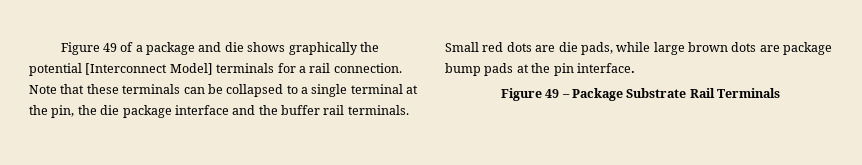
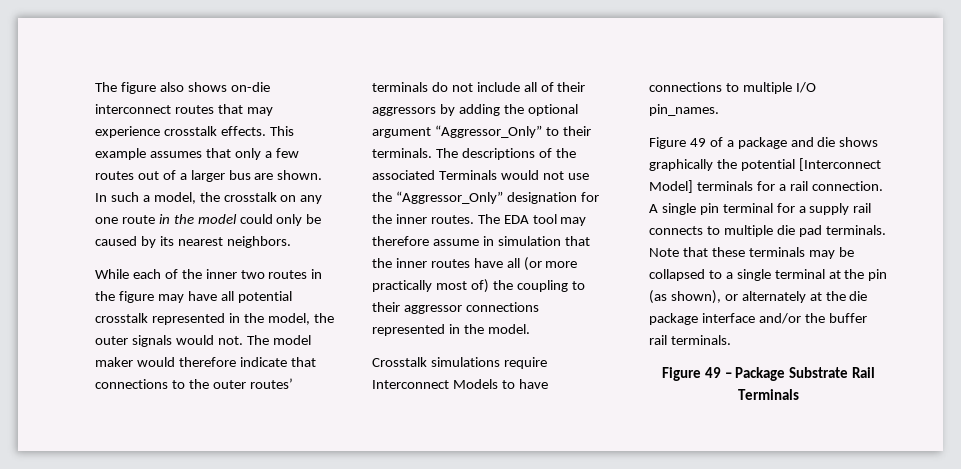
+ The figure also shows on-die interconnect routes that may experience crosstalk effects. This example assumes that only a few routes out of a larger bus are shown. In such a model, the crosstalk on any one route in the model could only be caused by its nearest neighbors.
+ While each of the inner two routes in the figure may have all potential crosstalk represented in the model, the outer signals would not. The model maker would therefore indicate that connections to the outer routes’ terminals do not include all of their aggressors by adding the optional argument “Aggressor_Only” to their terminals. The descriptions of the associated Terminals would not use the “Aggressor_Only” designation for the inner routes. The EDA tool may therefore assume in simulation that the inner routes have all (or more practically most of) the coupling to their aggressor connections represented in the model.
+ Crosstalk simulations require Interconnect Models to have connections to multiple I/O pin_names.
+ A single pin terminal for a supply rail connects to multiple die pad terminals.
- Note that these terminals can be collapsed to a single terminal at the pin, the die package interface and the buffer rail terminals. Small red dots are die pads, while large brown dots are package bump pads at the pin interface.
+ Note that these terminals may be collapsed to a single terminal at the pin (as shown), or alternately at the die package interface and/or the buffer rail terminals.

